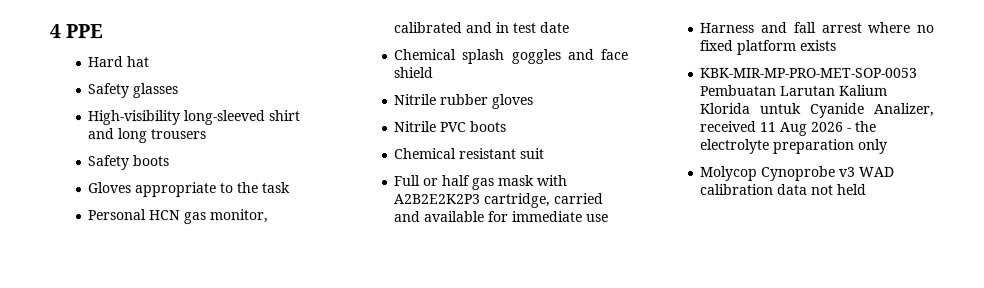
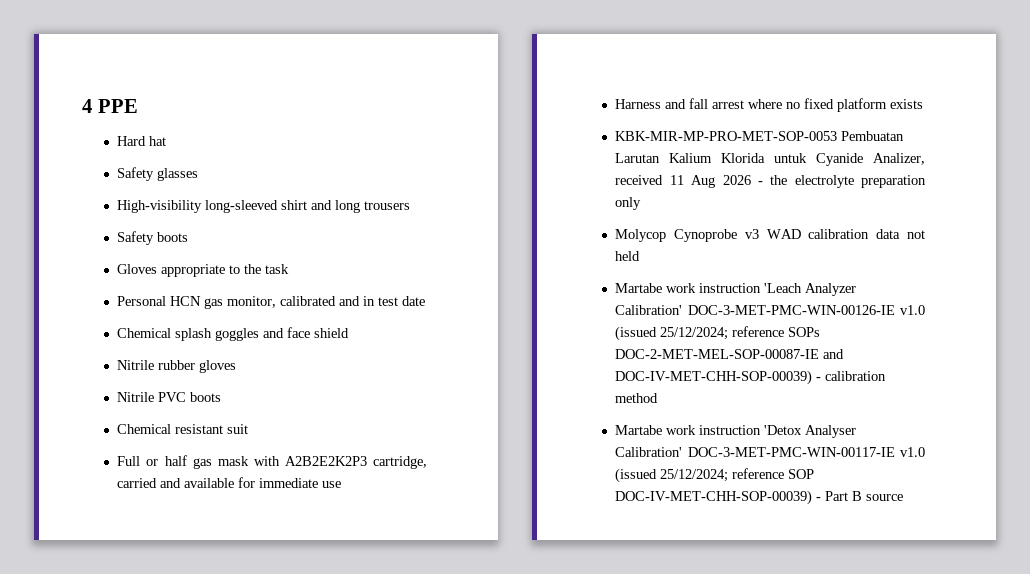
+ Martabe work instruction 'Leach Analyzer Calibration' DOC-3-MET-PMC-WIN-00126-IE v1.0 (issued 25/12/2024; reference SOPs DOC-2-MET-MEL-SOP-00087-IE and DOC-IV-MET-CHH-SOP-00039) - calibration method
+ Martabe work instruction 'Detox Analyser Calibration' DOC-3-MET-PMC-WIN-00117-IE v1.0 (issued 25/12/2024; reference SOP DOC-IV-MET-CHH-SOP-00039) - Part B source

